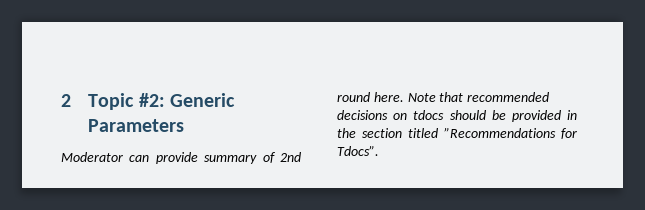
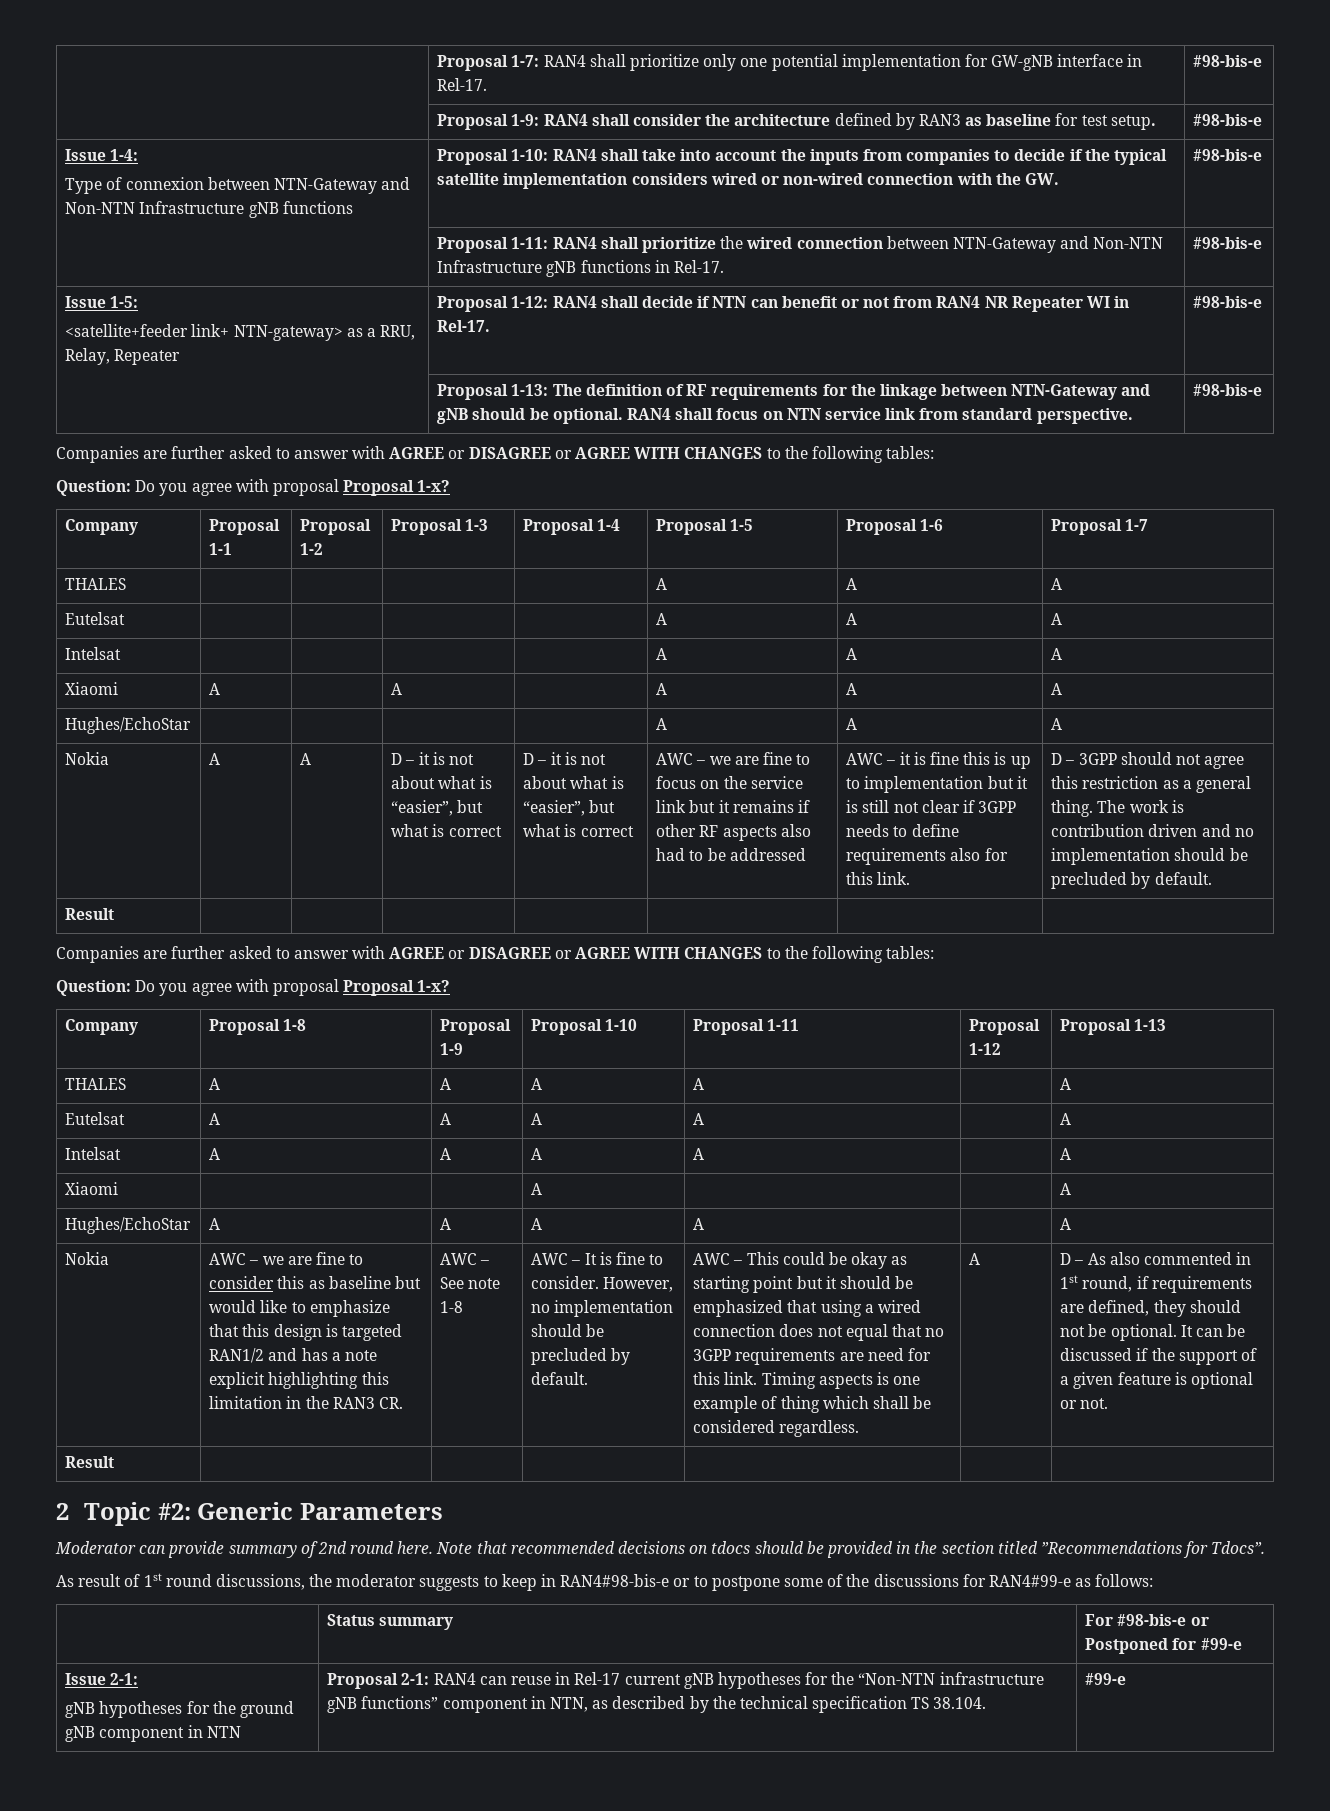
+ | Proposal 1-7: RAN4 shall prioritize only one potential implementation for GW-gNB interface in Rel-17. | #98-bis-e
+ | Proposal 1-9: RAN4 shall consider the architecture defined by RAN3 as baseline for test setup. | #98-bis-e
+ Issue 1-4:
+ Type of connexion between NTN-Gateway and Non-NTN Infrastructure gNB functions | Proposal 1-10: RAN4 shall take into account the inputs from companies to decide if the typical satellite implementation considers wired or non-wired connection with the GW. | #98-bis-e
+ | Proposal 1-11: RAN4 shall prioritize the wired connection between NTN-Gateway and Non-NTN Infrastructure gNB functions in Rel-17. | #98-bis-e
+ Issue 1-5:
+ <satellite+feeder link+ NTN-gateway> as a RRU, Relay, Repeater | Proposal 1-12: RAN4 shall decide if NTN can benefit or not from RAN4 NR Repeater WI in Rel-17. | #98-bis-e
+ | Proposal 1-13: The definition of RF requirements for the linkage between NTN-Gateway and gNB should be optional. RAN4 shall focus on NTN service link from standard perspective. | #98-bis-e
+ Companies are further asked to answer with AGREE or DISAGREE or AGREE WITH CHANGES to the following tables:
+ Question: Do you agree with proposal Proposal 1-x?
+ Company | Proposal 1-1 | Proposal 1-2 | Proposal 1-3 | Proposal 1-4 | Proposal 1-5 | Proposal 1-6 | Proposal 1-7
+ THALES | | | | | A | A | A
+ Eutelsat | | | | | A | A | A
+ Intelsat | | | | | A | A | A
+ Xiaomi | A | | A | | A | A | A
+ Hughes/EchoStar | | | | | A | A | A
+ Nokia | A | A | D – it is not about what is “easier”, but what is correct | D – it is not about what is “easier”, but what is correct | AWC – we are fine to focus on the service link but it remains if other RF aspects also had to be addressed | AWC – it is fine this is up to implementation but it is still not clear if 3GPP needs to define requirements also for this link. | D – 3GPP should not agree this restriction as a general thing. The work is contribution driven and no implementation should be precluded by default.
+ Result | | | | | | |
+ Companies are further asked to answer with AGREE or DISAGREE or AGREE WITH CHANGES to the following tables:
+ Question: Do you agree with proposal Proposal 1-x?
+ Company | Proposal 1-8 | Proposal 1-9 | Proposal 1-10 | Proposal 1-11 | Proposal 1-12 | Proposal 1-13
+ THALES | A | A | A | A | | A
+ Eutelsat | A | A | A | A | | A
+ Intelsat | A | A | A | A | | A
+ Xiaomi | | | A | | | A
+ Hughes/EchoStar | A | A | A | A | | A
+ Nokia | AWC – we are fine to consider this as baseline but would like to emphasize that this design is targeted RAN1/2 and has a note explicit highlighting this limitation in the RAN3 CR. | AWC – See note 1-8 | AWC – It is fine to consider. However, no implementation should be precluded by default. | AWC – This could be okay as starting point but it should be emphasized that using a wired connection does not equal that no 3GPP requirements are need for this link. Timing aspects is one example of thing which shall be considered regardless. | A | D – As also commented in 1st round, if requirements are defined, they should not be optional. It can be discussed if the support of a given feature is optional or not.
+ Result | | | | | |
+ As result of 1st round discussions, the moderator suggests to keep in RAN4#98-bis-e or to postpone some of the discussions for RAN4#99-e as follows:
+ | Status summary | For #98-bis-e or Postponed for #99-e
+ Issue 2-1:
+ gNB hypotheses for the ground gNB component in NTN | Proposal 2-1: RAN4 can reuse in Rel-17 current gNB hypotheses for the “Non-NTN infrastructure gNB functions” component in NTN, as described by the technical specification TS 38.104. | #99-e

